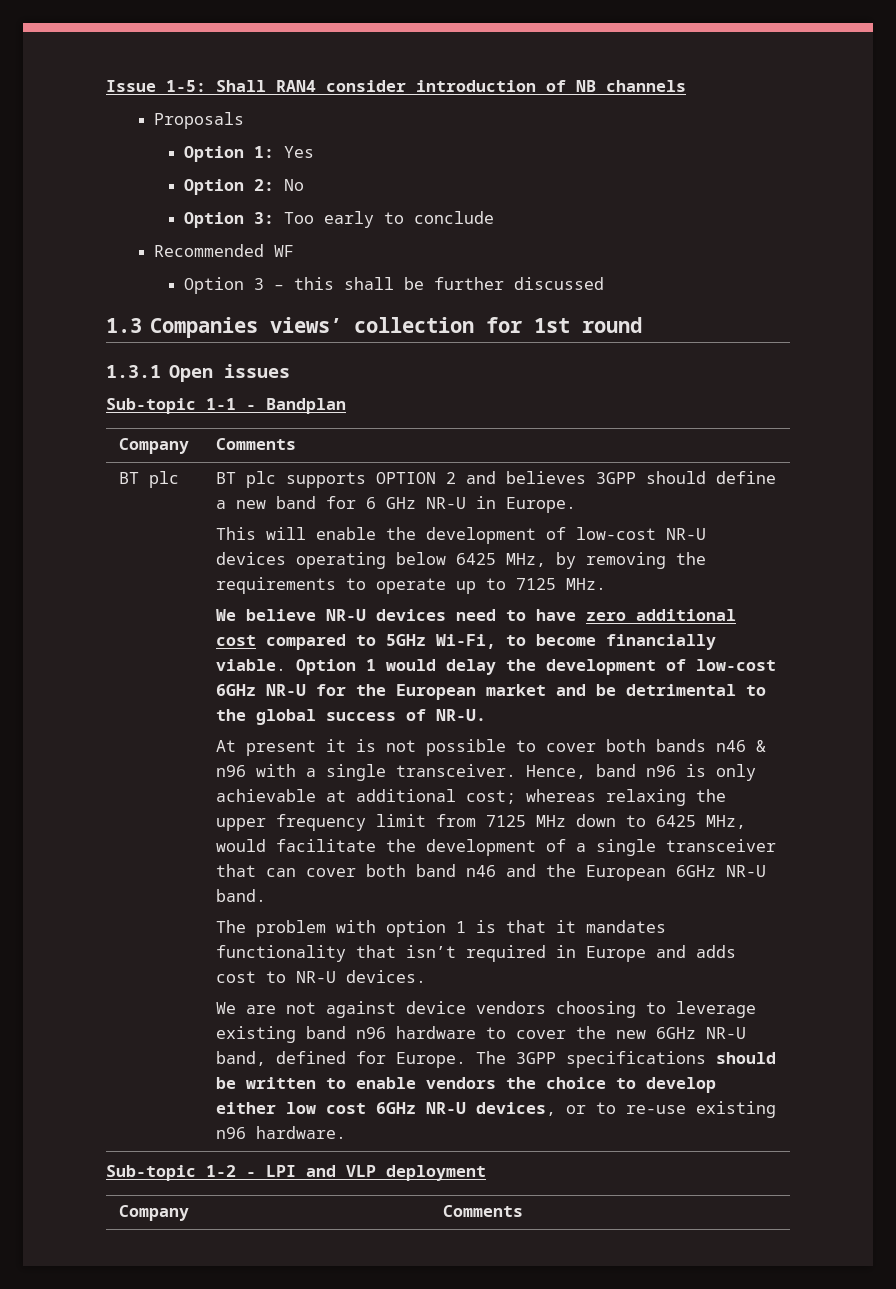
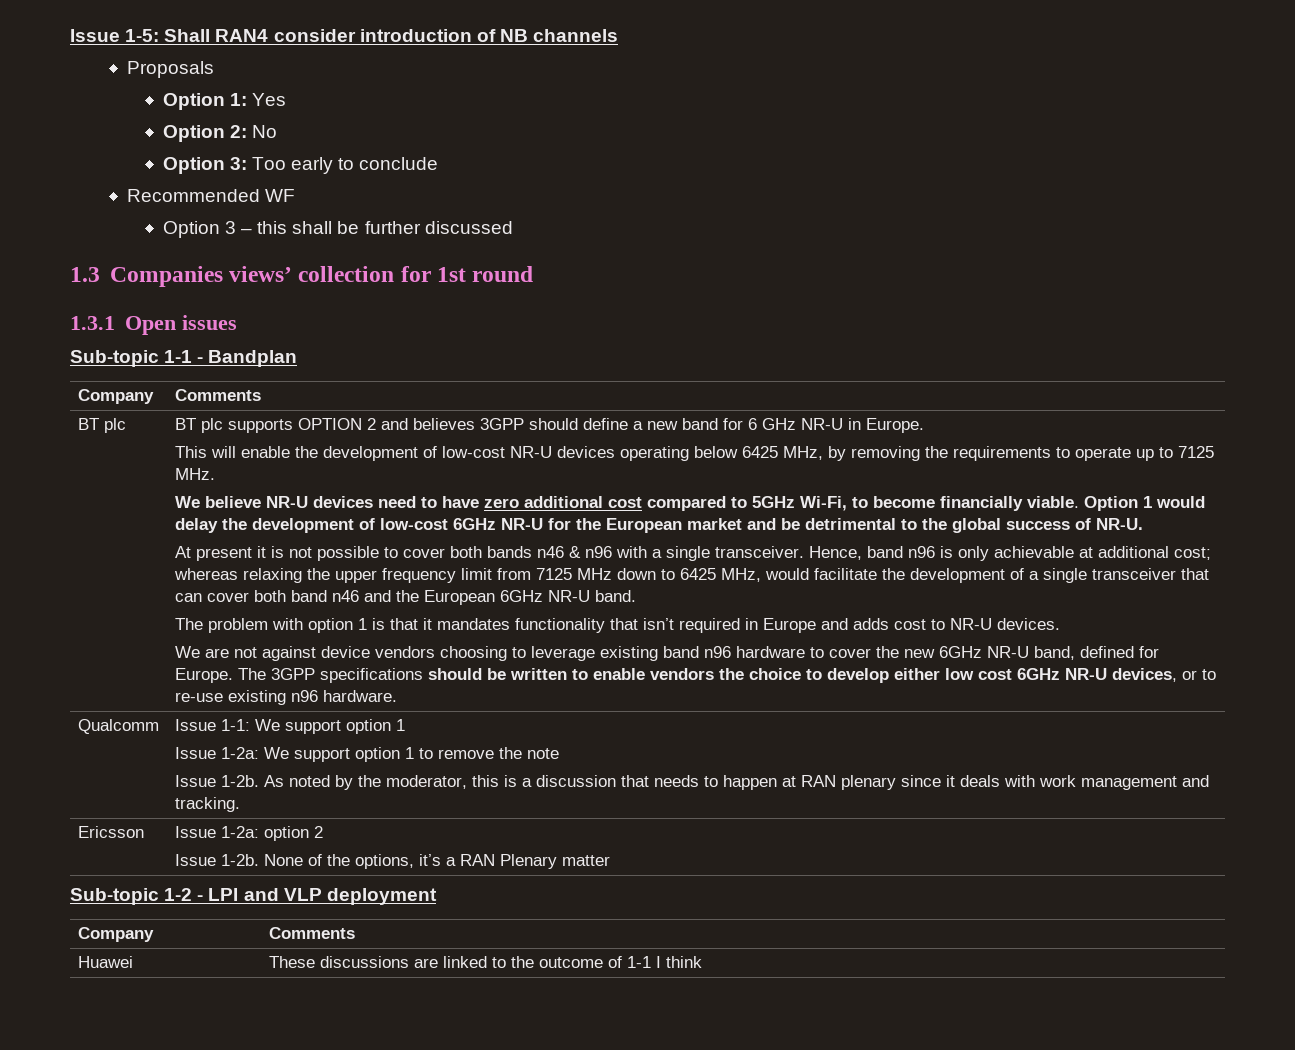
+ Qualcomm | Issue 1-1: We support option 1
+ Issue 1-2a: We support option 1 to remove the note
+ Issue 1-2b. As noted by the moderator, this is a discussion that needs to happen at RAN plenary since it deals with work management and tracking.
+ Ericsson | Issue 1-2a: option 2
+ Issue 1-2b. None of the options, it’s a RAN Plenary matter
+ Huawei | These discussions are linked to the outcome of 1-1 I think

